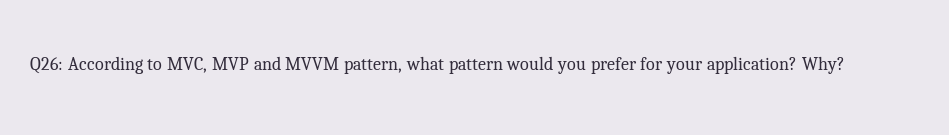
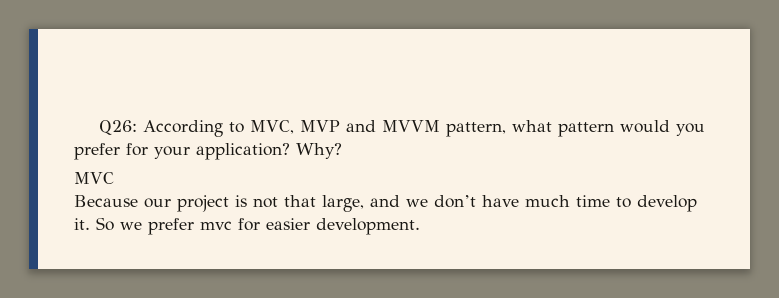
+ MVC
+ Because our project is not that large, and we don’t have much time to develop it. So we prefer mvc for easier development.

